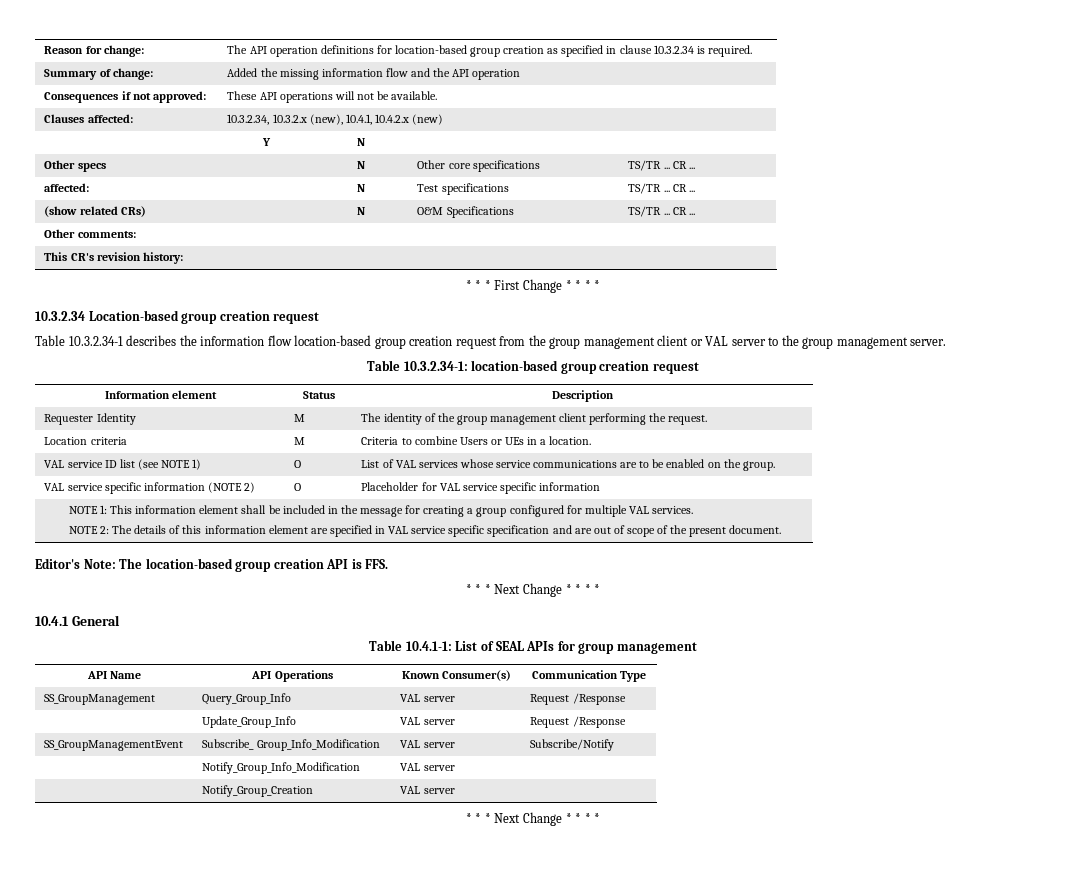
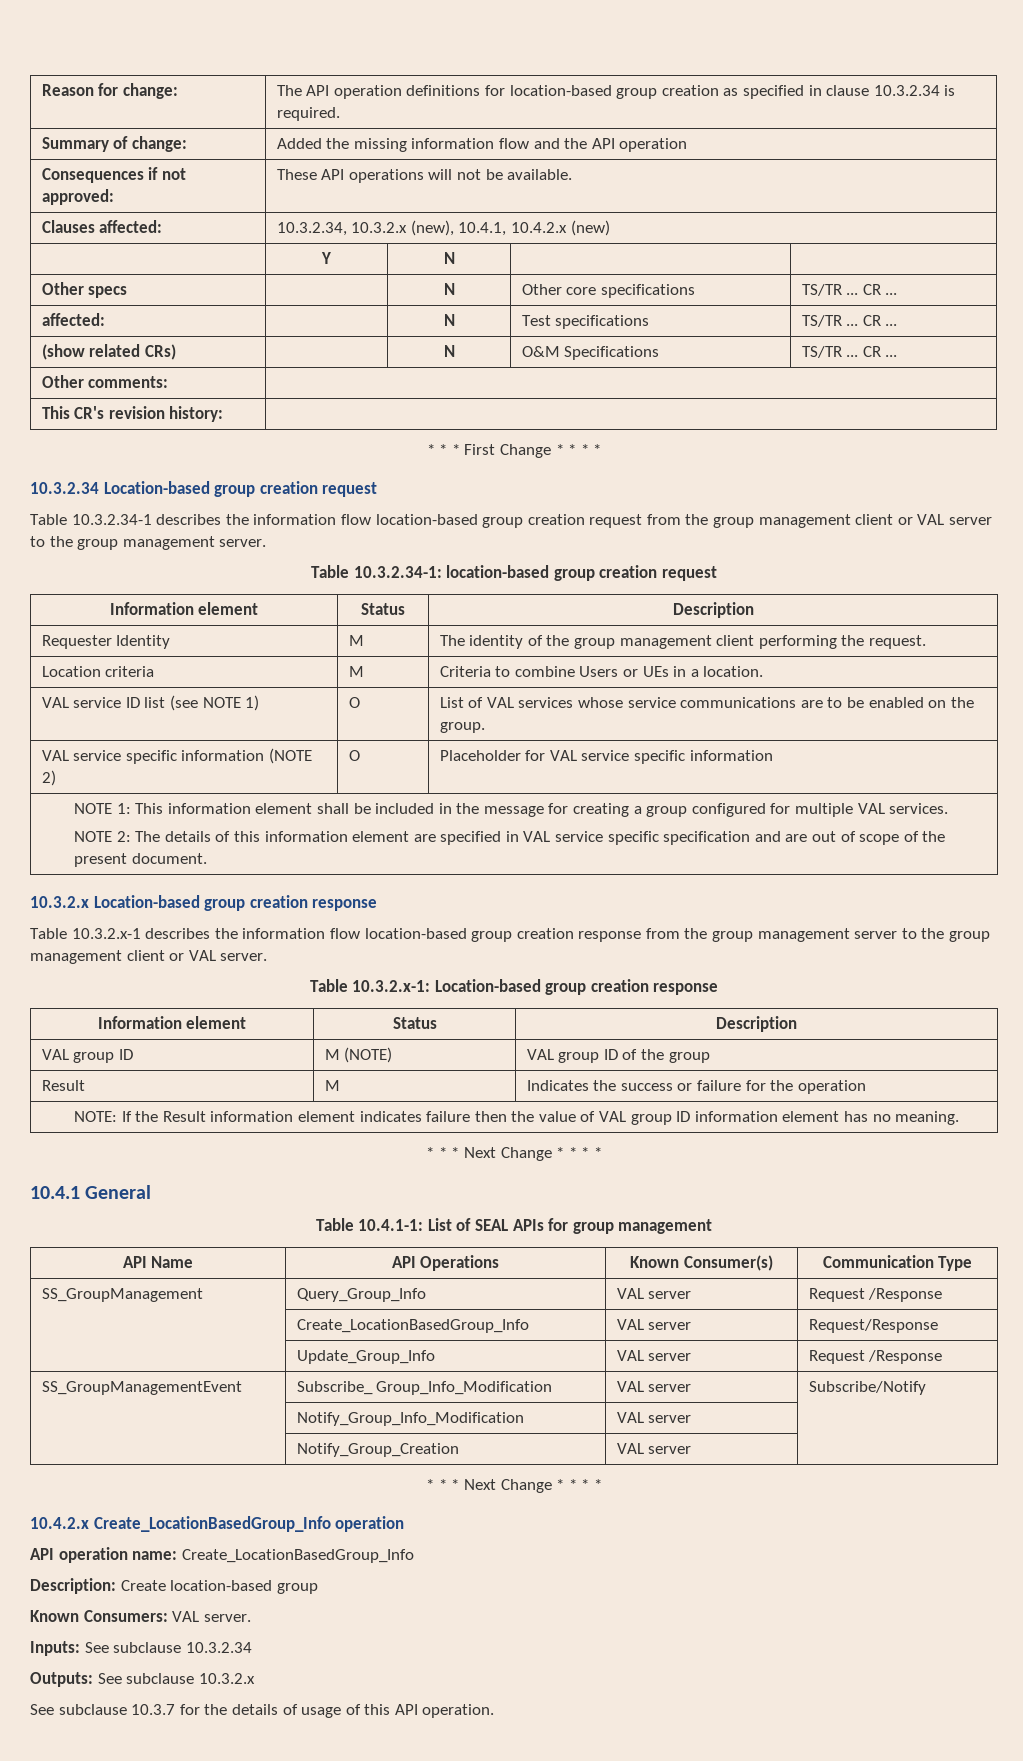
- Editor's Note: The location-based group creation API is FFS.
+ 10.3.2.x Location-based group creation response
+ Table 10.3.2.x-1 describes the information flow location-based group creation response from the group management server to the group management client or VAL server.
+ Table 10.3.2.x-1: Location-based group creation response
+ Information element | Status | Description
+ VAL group ID | M (NOTE) | VAL group ID of the group
+ Result | M | Indicates the success or failure for the operation
+ NOTE: If the Result information element indicates failure then the value of VAL group ID information element has no meaning.
+ | Create_LocationBasedGroup_Info | VAL server | Request/Response
+ 10.4.2.x Create_LocationBasedGroup_Info operation
+ API operation name: Create_LocationBasedGroup_Info
+ Description: Create location-based group
+ Known Consumers: VAL server.
+ Inputs: See subclause 10.3.2.34
+ Outputs: See subclause 10.3.2.x
+ See subclause 10.3.7 for the details of usage of this API operation.

